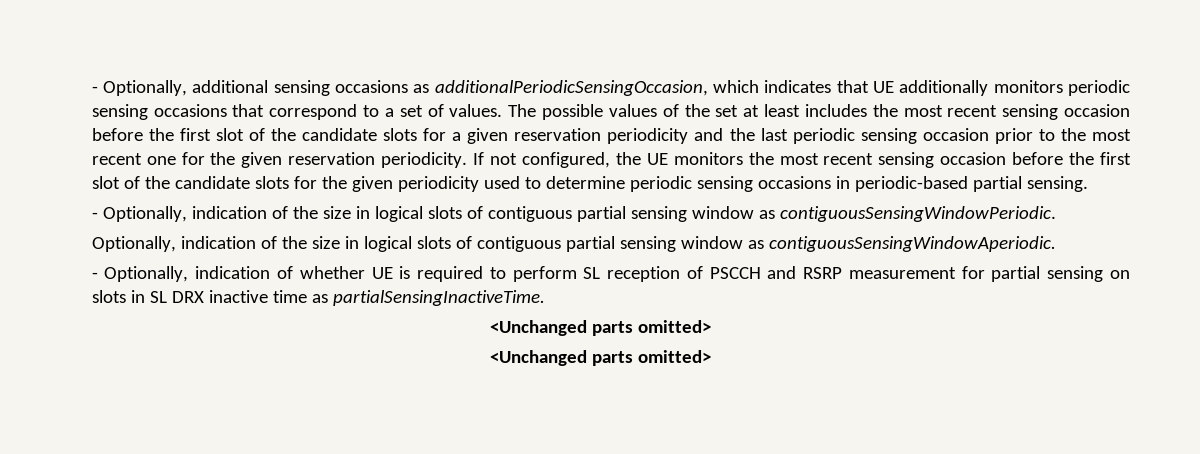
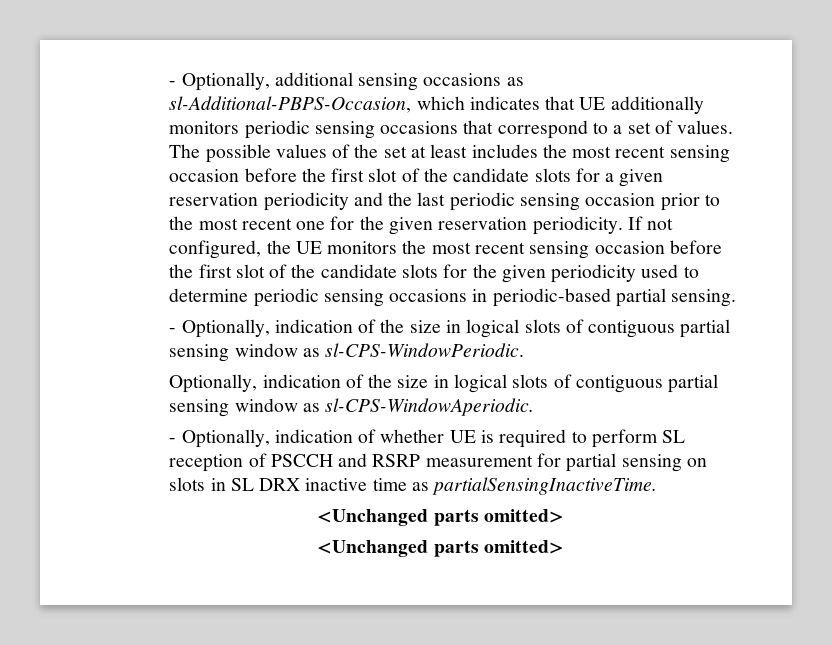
- - Optionally, additional sensing occasions as additionalPeriodicSensingOccasion, which indicates that UE additionally monitors periodic sensing occasions that correspond to a set of values.
+ - Optionally, additional sensing occasions as sl-Additional-PBPS-Occasion, which indicates that UE additionally monitors periodic sensing occasions that correspond to a set of values.
- - Optionally, indication of the size in logical slots of contiguous partial sensing window as contiguousSensingWindowPeriodic.
+ - Optionally, indication of the size in logical slots of contiguous partial sensing window as sl-CPS-WindowPeriodic.
- Optionally, indication of the size in logical slots of contiguous partial sensing window as contiguousSensingWindowAperiodic.
+ Optionally, indication of the size in logical slots of contiguous partial sensing window as sl-CPS-WindowAperiodic.

